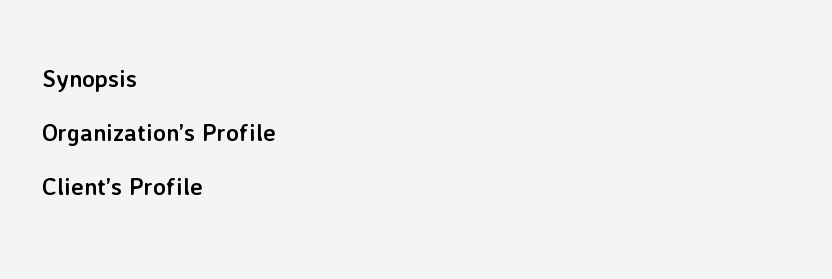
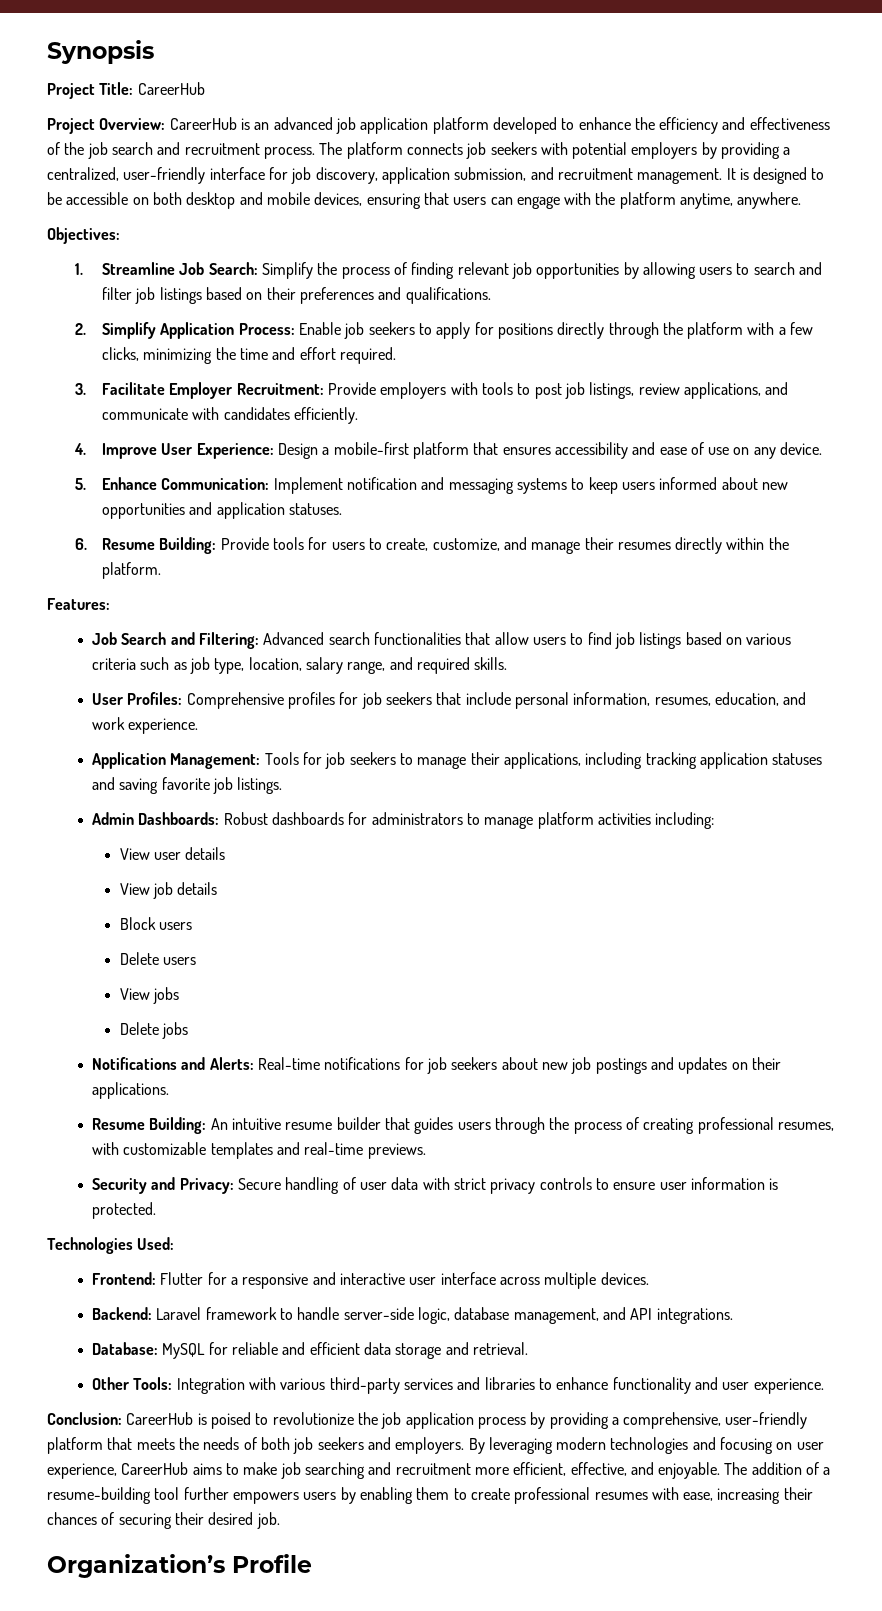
+ Project Title: CareerHub
+ Project Overview: CareerHub is an advanced job application platform developed to enhance the efficiency and effectiveness of the job search and recruitment process. The platform connects job seekers with potential employers by providing a centralized, user-friendly interface for job discovery, application submission, and recruitment management. It is designed to be accessible on both desktop and mobile devices, ensuring that users can engage with the platform anytime, anywhere.
+ Objectives:
+ 1. Streamline Job Search: Simplify the process of finding relevant job opportunities by allowing users to search and filter job listings based on their preferences and qualifications.
+ 2. Simplify Application Process: Enable job seekers to apply for positions directly through the platform with a few clicks, minimizing the time and effort required.
+ 3. Facilitate Employer Recruitment: Provide employers with tools to post job listings, review applications, and communicate with candidates efficiently.
+ 4. Improve User Experience: Design a mobile-first platform that ensures accessibility and ease of use on any device.
+ 5. Enhance Communication: Implement notification and messaging systems to keep users informed about new opportunities and application statuses.
+ 6. Resume Building: Provide tools for users to create, customize, and manage their resumes directly within the platform.
+ Features:
+ Job Search and Filtering: Advanced search functionalities that allow users to find job listings based on various criteria such as job type, location, salary range, and required skills.
+ User Profiles: Comprehensive profiles for job seekers that include personal information, resumes, education, and work experience.
+ Application Management: Tools for job seekers to manage their applications, including tracking application statuses and saving favorite job listings.
+ Admin Dashboards: Robust dashboards for administrators to manage platform activities including:
+ View user details
+ View job details
+ Block users
+ Delete users
+ View jobs
+ Delete jobs
+ Notifications and Alerts: Real-time notifications for job seekers about new job postings and updates on their applications.
+ Resume Building: An intuitive resume builder that guides users through the process of creating professional resumes, with customizable templates and real-time previews.
+ Security and Privacy: Secure handling of user data with strict privacy controls to ensure user information is protected.
+ Technologies Used:
+ Frontend: Flutter for a responsive and interactive user interface across multiple devices.
+ Backend: Laravel framework to handle server-side logic, database management, and API integrations.
+ Database: MySQL for reliable and efficient data storage and retrieval.
+ Other Tools: Integration with various third-party services and libraries to enhance functionality and user experience.
+ Conclusion: CareerHub is poised to revolutionize the job application process by providing a comprehensive, user-friendly platform that meets the needs of both job seekers and employers. By leveraging modern technologies and focusing on user experience, CareerHub aims to make job searching and recruitment more efficient, effective, and enjoyable. The addition of a resume-building tool further empowers users by enabling them to create professional resumes with ease, increasing their chances of securing their desired job.
- Client’s Profile

